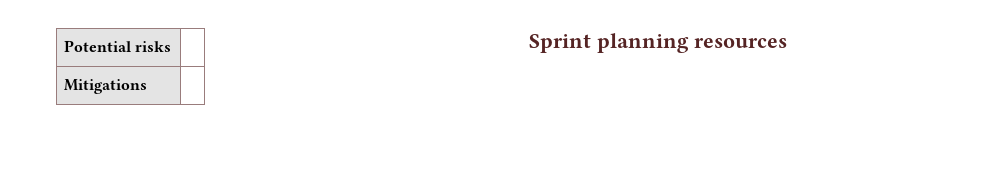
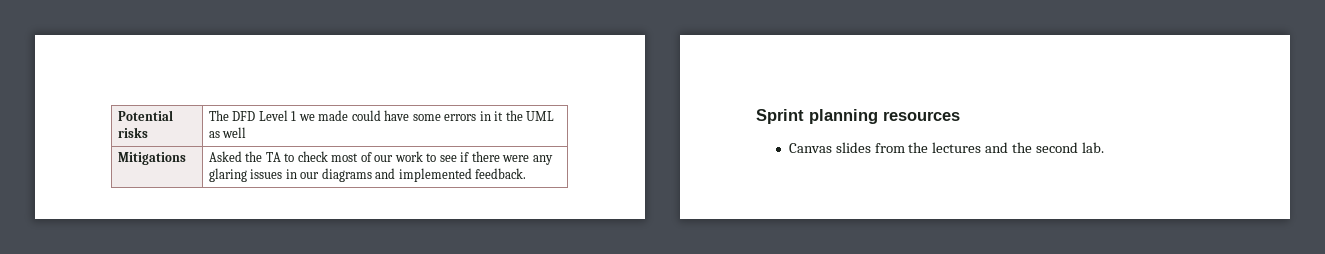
- Potential risks |
- Mitigations |
+ Potential risks | The DFD Level 1 we made could have some errors in it the UML as well
+ Mitigations | Asked the TA to check most of our work to see if there were any glaring issues in our diagrams and implemented feedback.
  Sprint planning resources
+ Canvas slides from the lectures and the second lab.

